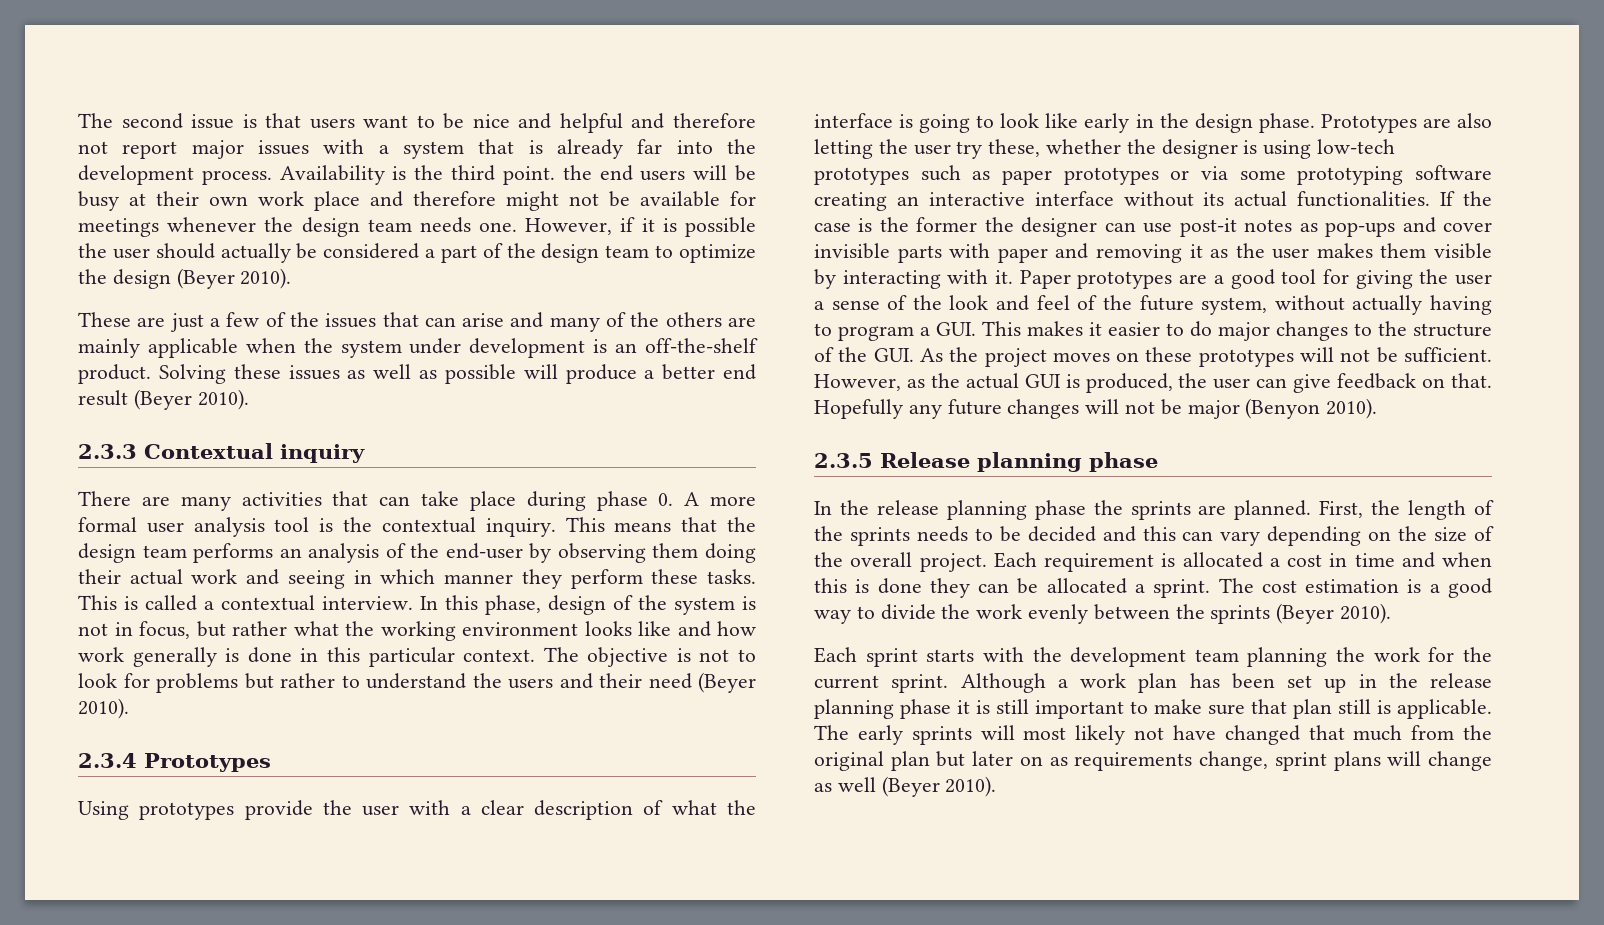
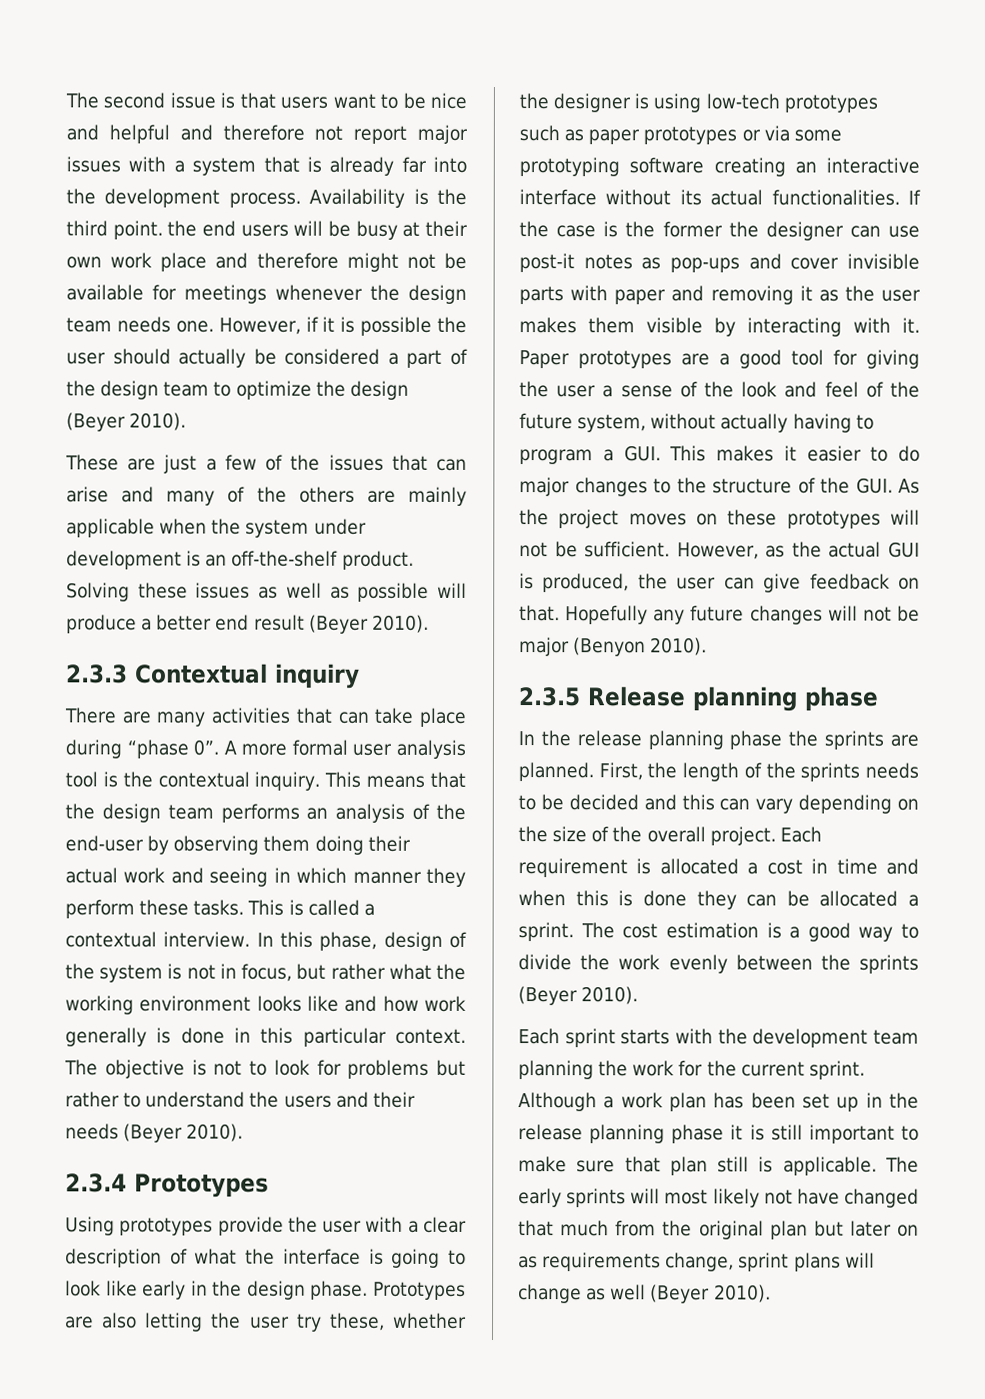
- There are many activities that can take place during phase 0. A more formal user analysis tool is the contextual inquiry.
+ There are many activities that can take place during “phase 0”. A more formal user analysis tool is the contextual inquiry.
- The objective is not to look for problems but rather to understand the users and their need (Beyer 2010).
+ The objective is not to look for problems but rather to understand the users and their needs (Beyer 2010).

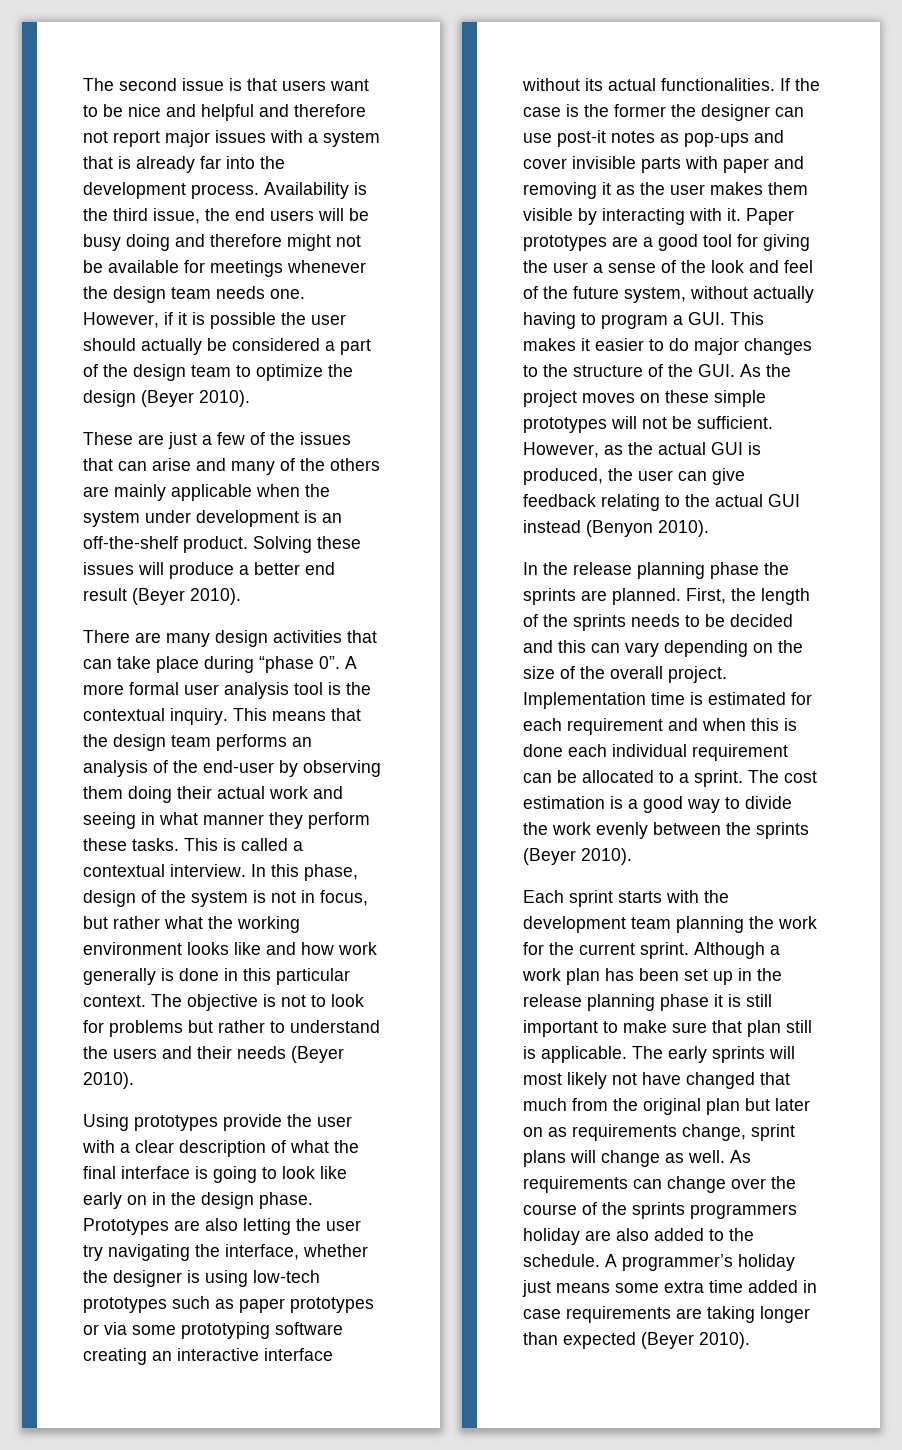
- Availability is the third point. the end users will be busy at their own work place and therefore might not be available for meetings whenever the design team needs one.
+ Availability is the third issue, the end users will be busy doing and therefore might not be available for meetings whenever the design team needs one.
- Solving these issues as well as possible will produce a better end result (Beyer 2010).
+ Solving these issues will produce a better end result (Beyer 2010).
- 2.3.3 Contextual inquiry
- There are many activities that can take place during “phase 0”.
+ There are many design activities that can take place during “phase 0”.
- This means that the design team performs an analysis of the end-user by observing them doing their actual work and seeing in which manner they perform these tasks.
+ This means that the design team performs an analysis of the end-user by observing them doing their actual work and seeing in what manner they perform these tasks.
- 2.3.4 Prototypes
- Using prototypes provide the user with a clear description of what the interface is going to look like early in the design phase.
+ Using prototypes provide the user with a clear description of what the final interface is going to look like early on in the design phase.
- Prototypes are also letting the user try these, whether the designer is using low-tech prototypes such as paper prototypes or via some prototyping software creating an interactive interface without its actual functionalities.
+ Prototypes are also letting the user try navigating the interface, whether the designer is using low-tech prototypes such as paper prototypes or via some prototyping software creating an interactive interface without its actual functionalities.
- Paper prototypes are a good tool for giving the user a sense of the look and feel of the future system, without actually having to program a GUI. This makes it easier to do major changes to the structure of the GUI. As the project moves on these prototypes will not be sufficient.
+ Paper prototypes are a good tool for giving the user a sense of the look and feel of the future system, without actually having to program a GUI. This makes it easier to do major changes to the structure of the GUI. As the project moves on these simple prototypes will not be sufficient.
- However, as the actual GUI is produced, the user can give feedback on that. Hopefully any future changes will not be major (Benyon 2010).
- 2.3.5 Release planning phase
+ However, as the actual GUI is produced, the user can give feedback relating to the actual GUI instead (Benyon 2010).
- Each requirement is allocated a cost in time and when this is done they can be allocated a sprint.
+ Implementation time is estimated for each requirement and when this is done each individual requirement can be allocated to a sprint.
- The early sprints will most likely not have changed that much from the original plan but later on as requirements change, sprint plans will change as well (Beyer 2010).
+ The early sprints will most likely not have changed that much from the original plan but later on as requirements change, sprint plans will change as well. As requirements can change over the course of the sprints programmers holiday are also added to the schedule. A programmer’s holiday just means some extra time added in case requirements are taking longer than expected (Beyer 2010).

